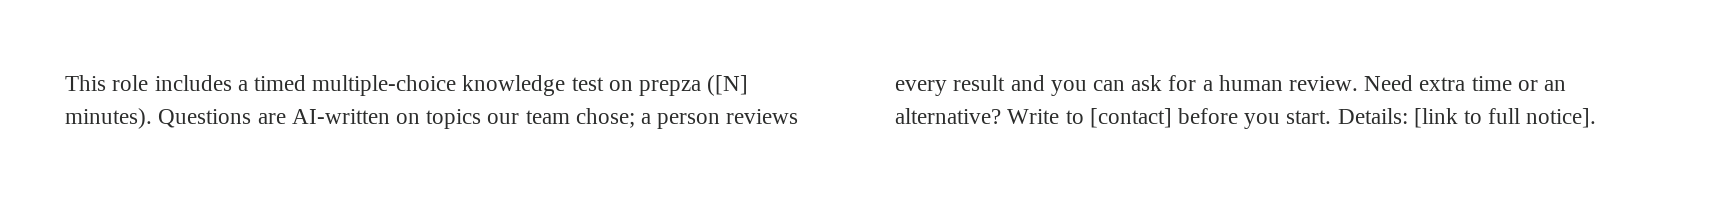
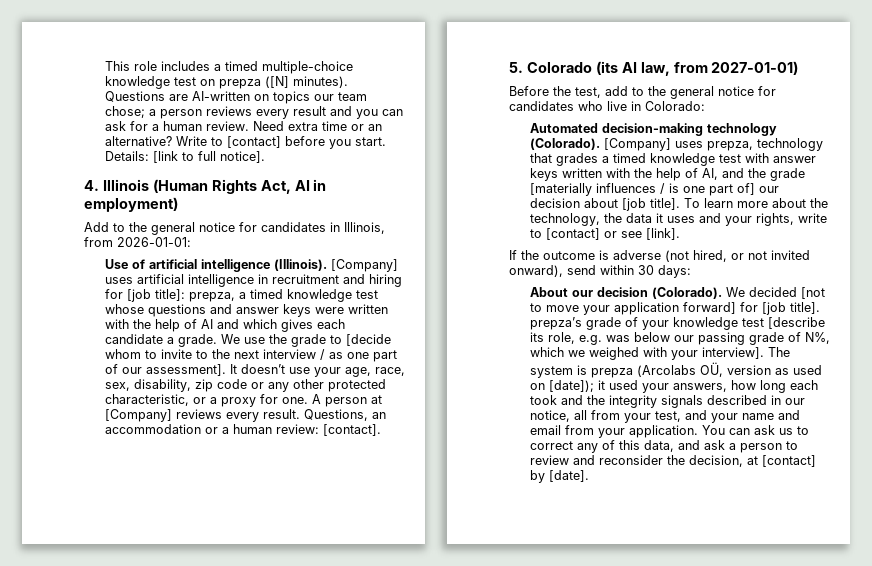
+ 4. Illinois (Human Rights Act, AI in employment)
+ Add to the general notice for candidates in Illinois, from 2026-01-01:
+ Use of artificial intelligence (Illinois). [Company] uses artificial intelligence in recruitment and hiring for [job title]: prepza, a timed knowledge test whose questions and answer keys were written with the help of AI and which gives each candidate a grade. We use the grade to [decide whom to invite to the next interview / as one part of our assessment]. It doesn’t use your age, race, sex, disability, zip code or any other protected characteristic, or a proxy for one. A person at [Company] reviews every result. Questions, an accommodation or a human review: [contact].
+ 5. Colorado (its AI law, from 2027-01-01)
+ Before the test, add to the general notice for candidates who live in Colorado:
+ Automated decision-making technology (Colorado). [Company] uses prepza, technology that grades a timed knowledge test with answer keys written with the help of AI, and the grade [materially influences / is one part of] our decision about [job title]. To learn more about the technology, the data it uses and your rights, write to [contact] or see [link].
+ If the outcome is adverse (not hired, or not invited onward), send within 30 days:
+ About our decision (Colorado). We decided [not to move your application forward] for [job title]. prepza’s grade of your knowledge test [describe its role, e.g. was below our passing grade of N%, which we weighed with your interview]. The system is prepza (Arcolabs OÜ, version as used on [date]); it used your answers, how long each took and the integrity signals described in our notice, all from your test, and your name and email from your application. You can ask us to correct any of this data, and ask a person to review and reconsider the decision, at [contact] by [date].

